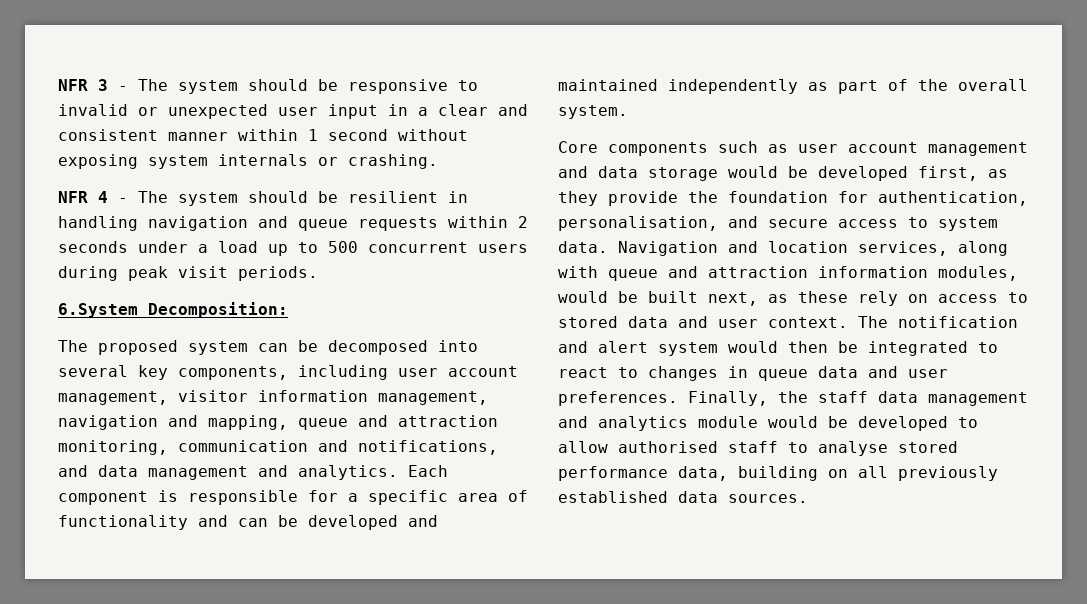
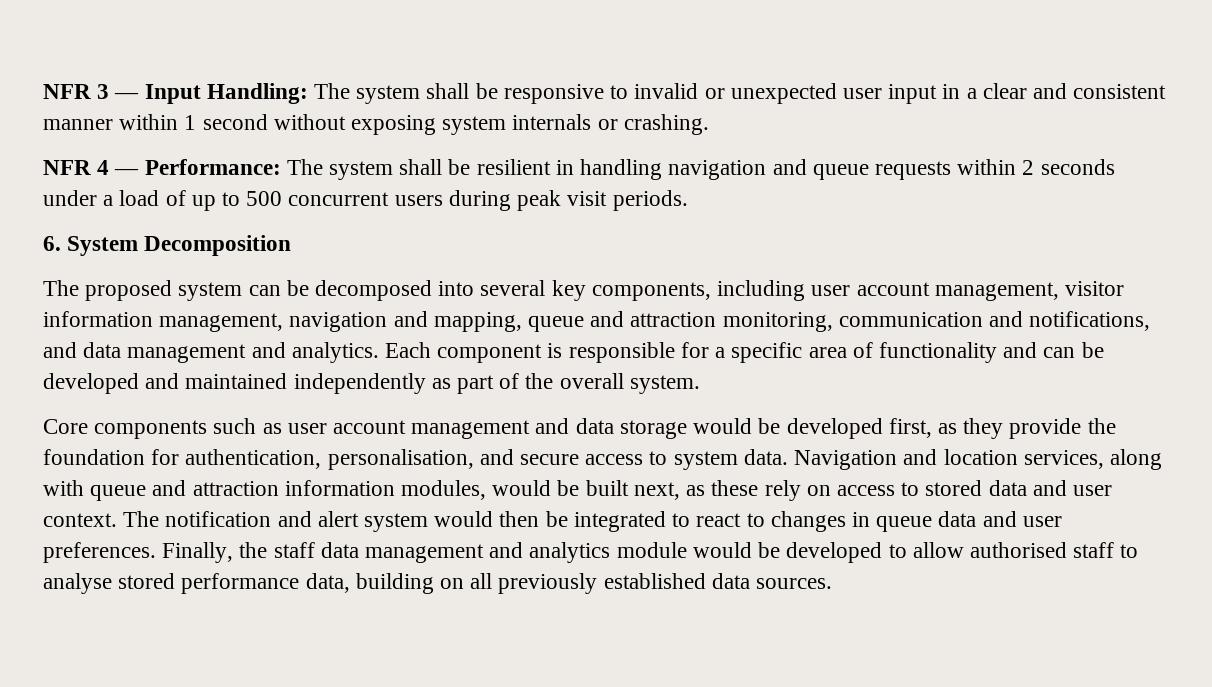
- NFR 3 - The system should be responsive to invalid or unexpected user input in a clear and consistent manner within 1 second without exposing system internals or crashing.
+ NFR 3 — Input Handling: The system shall be responsive to invalid or unexpected user input in a clear and consistent manner within 1 second without exposing system internals or crashing.
- NFR 4 - The system should be resilient in handling navigation and queue requests within 2 seconds under a load up to 500 concurrent users during peak visit periods.
+ NFR 4 — Performance: The system shall be resilient in handling navigation and queue requests within 2 seconds under a load of up to 500 concurrent users during peak visit periods.
- 6.System Decomposition:
+ 6. System Decomposition

